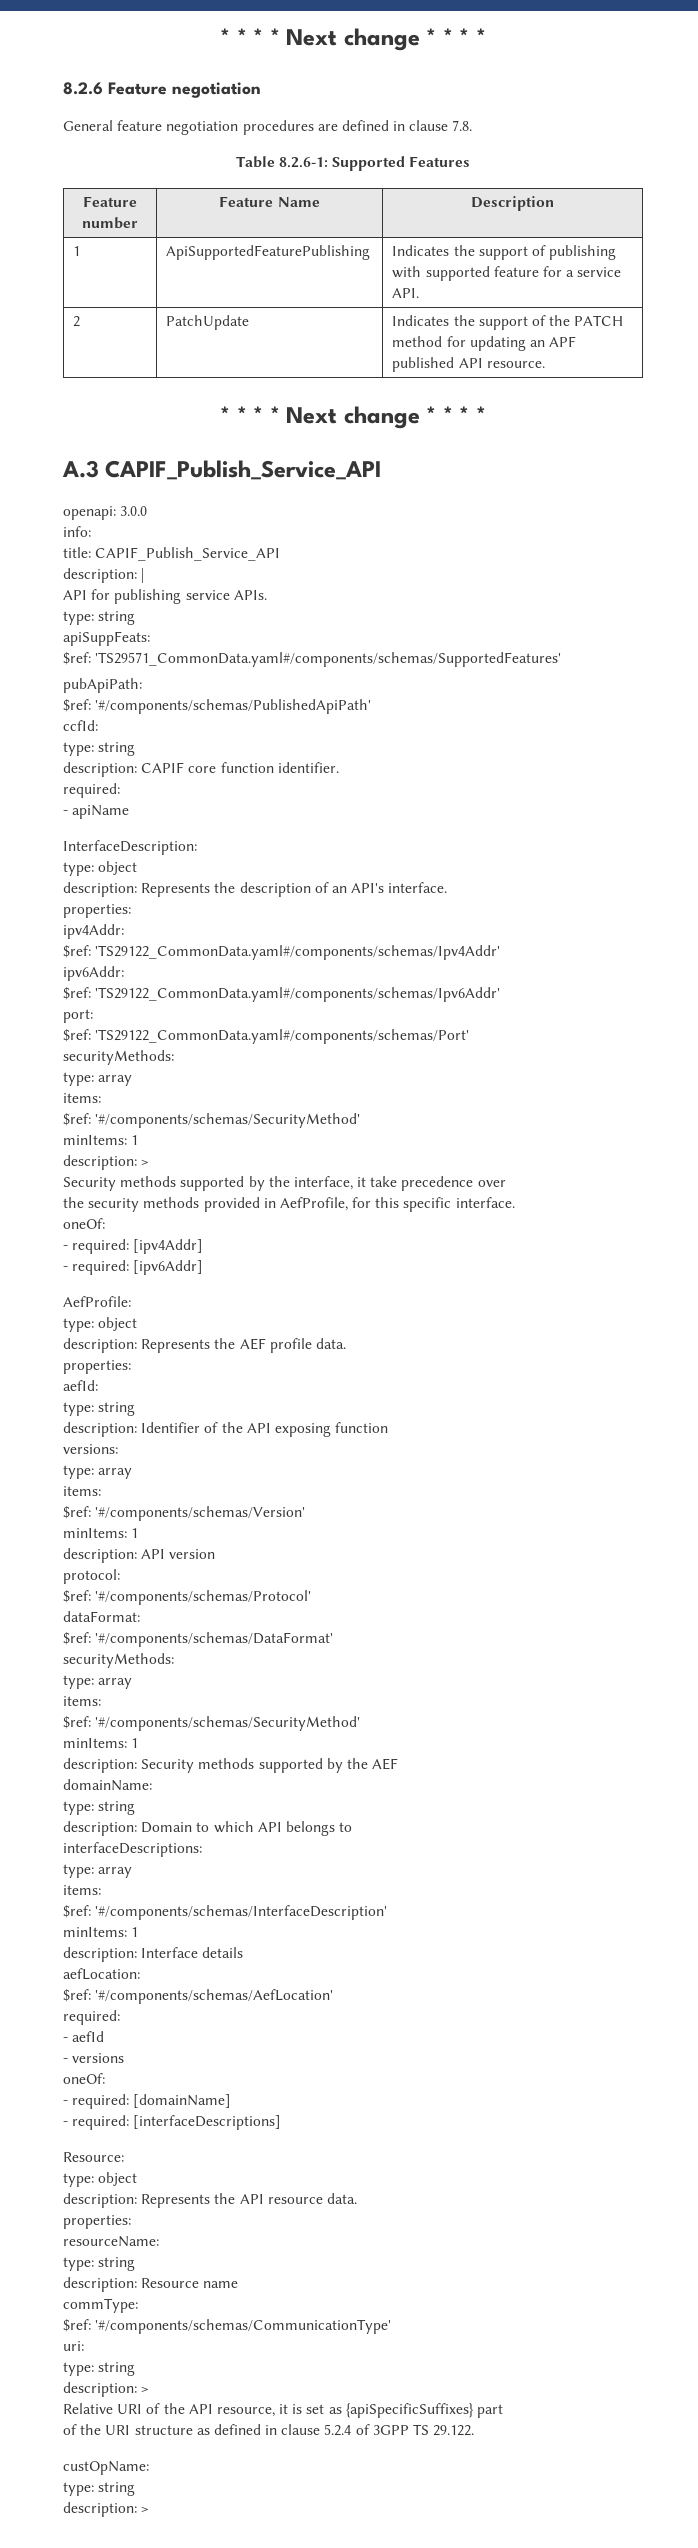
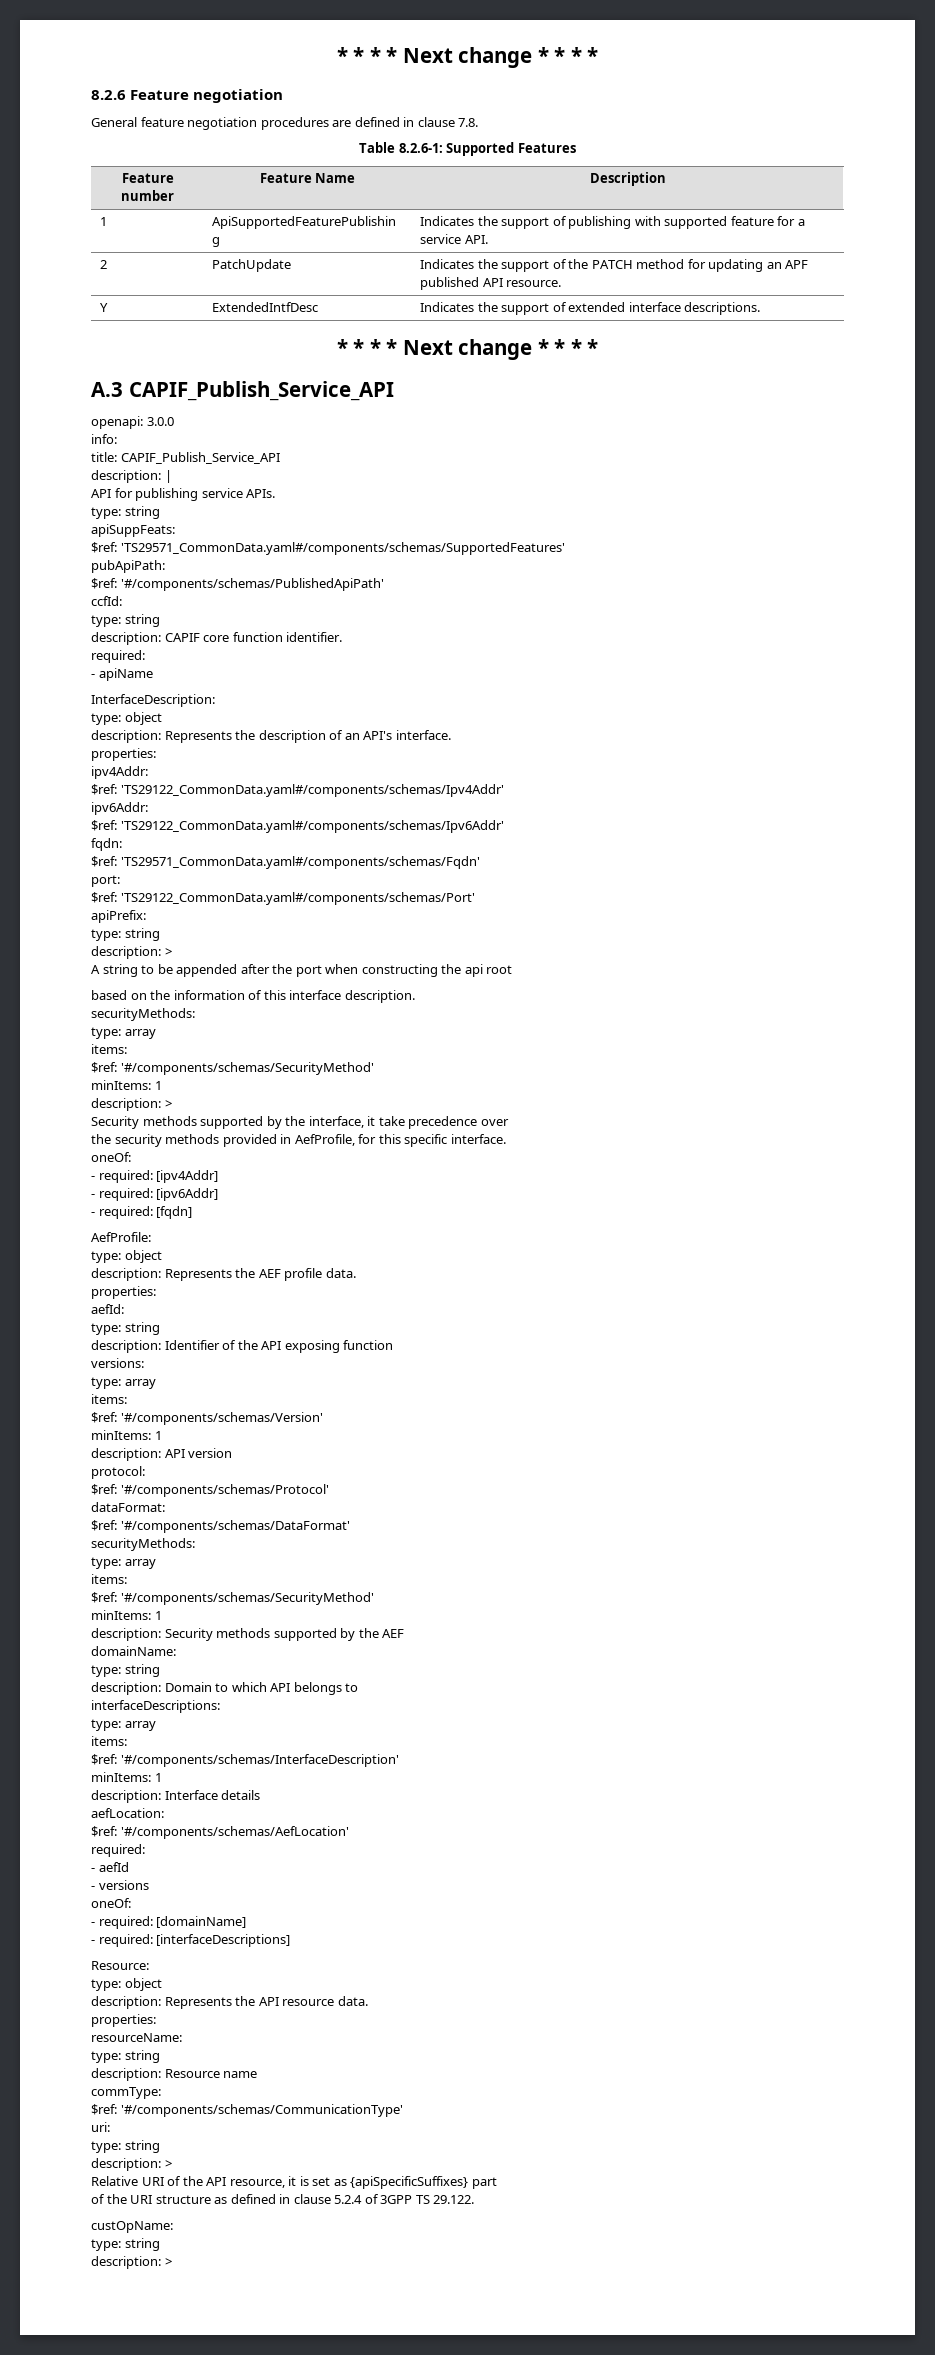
+ Y | ExtendedIntfDesc | Indicates the support of extended interface descriptions.
+ fqdn:
+ $ref: 'TS29571_CommonData.yaml#/components/schemas/Fqdn'
+ apiPrefix:
+ type: string
+ description: >
+ A string to be appended after the port when constructing the api root
+ based on the information of this interface description.
+ - required: [fqdn]

